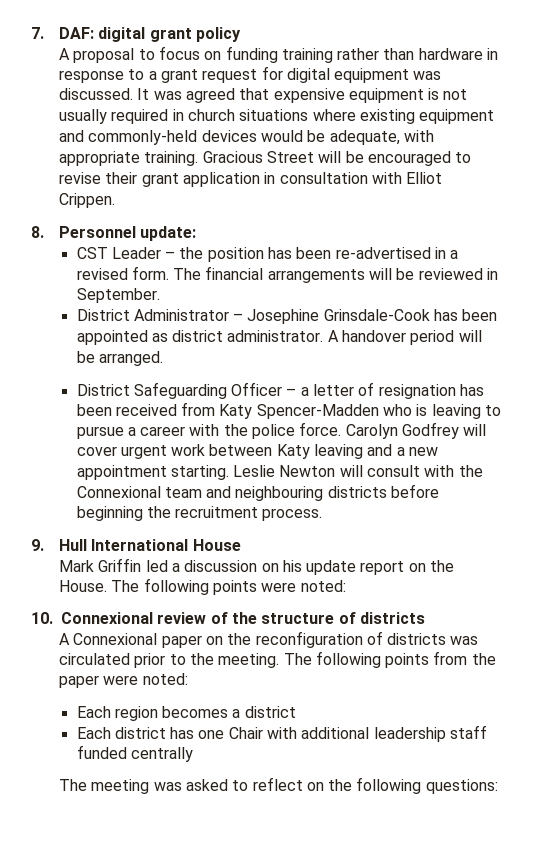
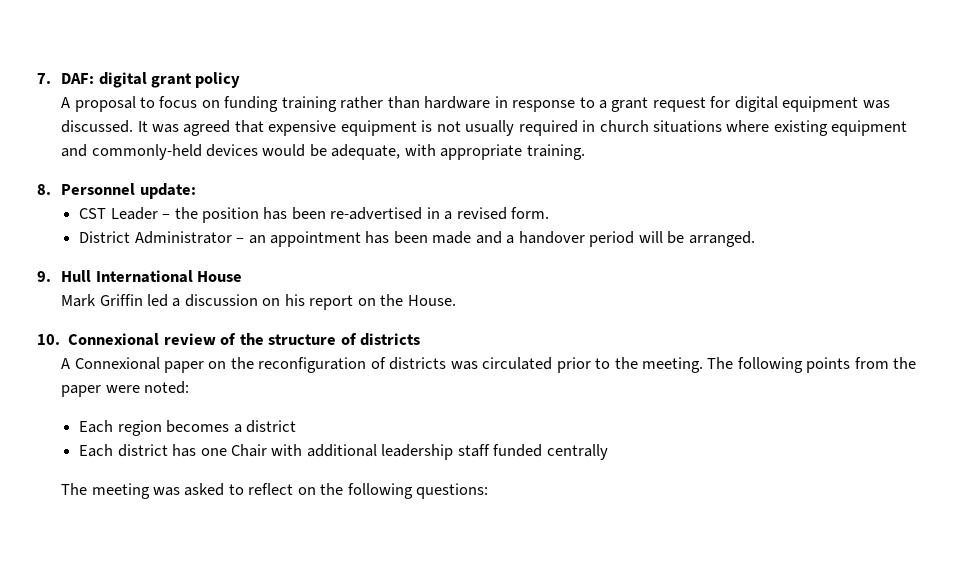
- Gracious Street will be encouraged to revise their grant application in consultation with Elliot Crippen.
- CST Leader – the position has been re-advertised in a revised form. The financial arrangements will be reviewed in September.
- District Administrator – Josephine Grinsdale-Cook has been appointed as district administrator. A handover period will be arranged.
+ CST Leader – the position has been re-advertised in a revised form.
+ District Administrator – an appointment has been made and a handover period will be arranged.
- District Safeguarding Officer – a letter of resignation has been received from Katy Spencer-Madden who is leaving to pursue a career with the police force. Carolyn Godfrey will cover urgent work between Katy leaving and a new appointment starting. Leslie Newton will consult with the Connexional team and neighbouring districts before beginning the recruitment process.
- Mark Griffin led a discussion on his update report on the House. The following points were noted:
+ Mark Griffin led a discussion on his report on the House.

